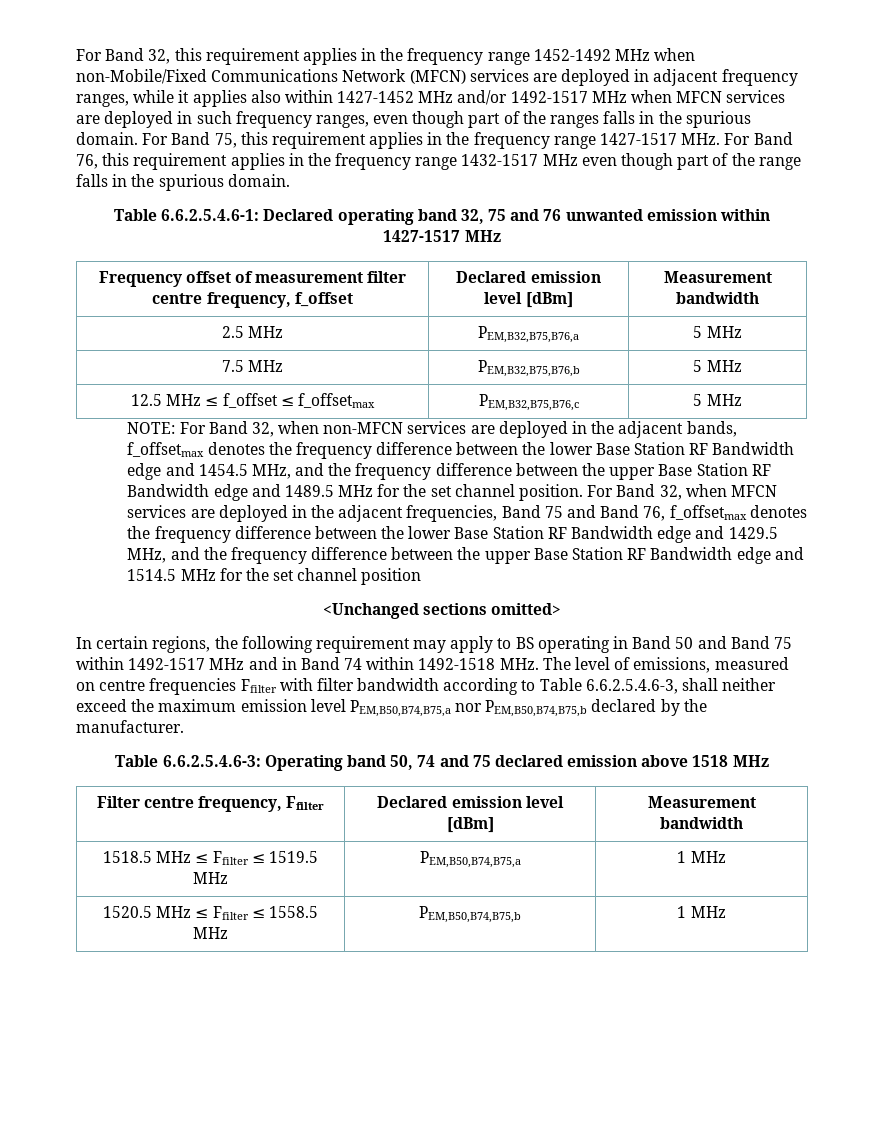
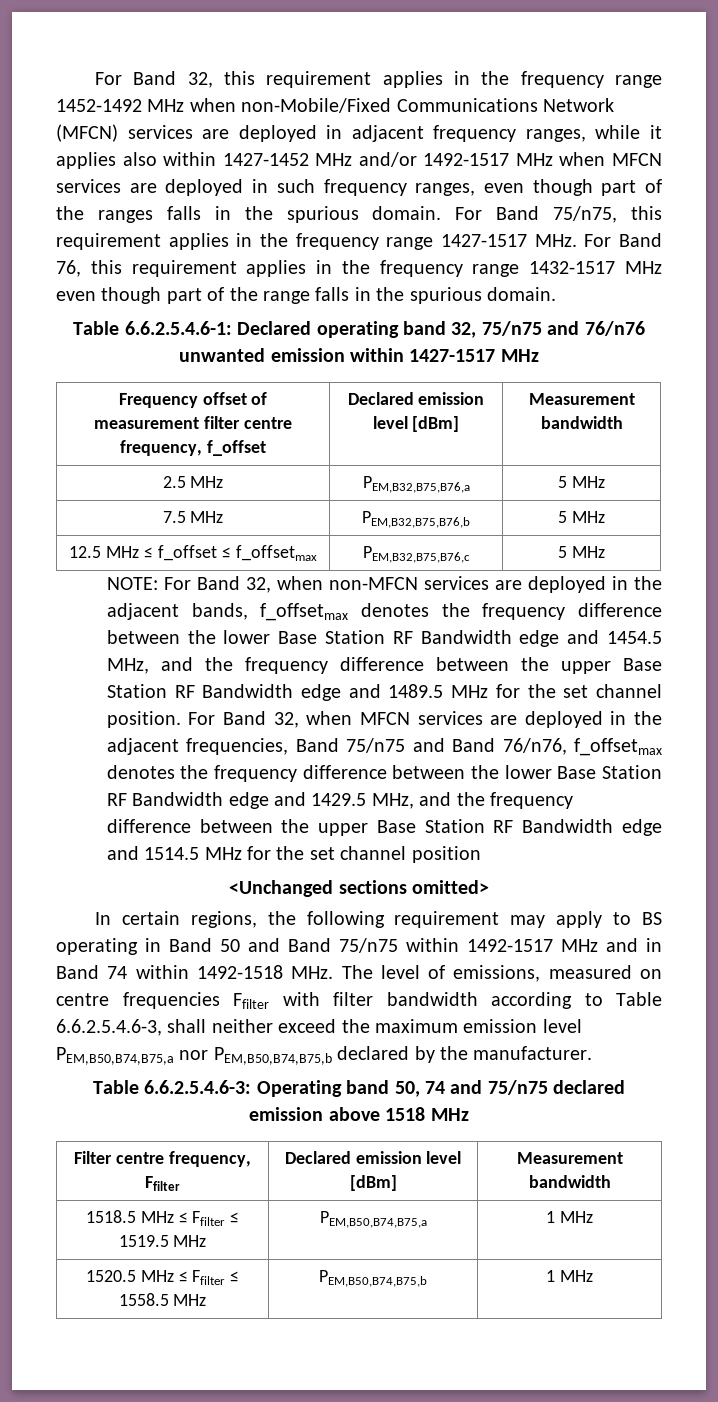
- For Band 75, this requirement applies in the frequency range 1427-1517 MHz. For Band 76, this requirement applies in the frequency range 1432-1517 MHz even though part of the range falls in the spurious domain.
+ For Band 75/n75, this requirement applies in the frequency range 1427-1517 MHz. For Band 76, this requirement applies in the frequency range 1432-1517 MHz even though part of the range falls in the spurious domain.
- Table 6.6.2.5.4.6-1: Declared operating band 32, 75 and 76 unwanted emission within 1427-1517 MHz
+ Table 6.6.2.5.4.6-1: Declared operating band 32, 75/n75 and 76/n76 unwanted emission within 1427-1517 MHz
- For Band 32, when MFCN services are deployed in the adjacent frequencies, Band 75 and Band 76, f_offsetmax denotes the frequency difference between the lower Base Station RF Bandwidth edge and 1429.5 MHz, and the frequency difference between the upper Base Station RF Bandwidth edge and 1514.5 MHz for the set channel position
+ For Band 32, when MFCN services are deployed in the adjacent frequencies, Band 75/n75 and Band 76/n76, f_offsetmax denotes the frequency difference between the lower Base Station RF Bandwidth edge and 1429.5 MHz, and the frequency difference between the upper Base Station RF Bandwidth edge and 1514.5 MHz for the set channel position
- In certain regions, the following requirement may apply to BS operating in Band 50 and Band 75 within 1492-1517 MHz and in Band 74 within 1492-1518 MHz. The level of emissions, measured on centre frequencies Ffilter with filter bandwidth according to Table 6.6.2.5.4.6-3, shall neither exceed the maximum emission level PEM,B50,B74,B75,a nor PEM,B50,B74,B75,b declared by the manufacturer.
+ In certain regions, the following requirement may apply to BS operating in Band 50 and Band 75/n75 within 1492-1517 MHz and in Band 74 within 1492-1518 MHz. The level of emissions, measured on centre frequencies Ffilter with filter bandwidth according to Table 6.6.2.5.4.6-3, shall neither exceed the maximum emission level PEM,B50,B74,B75,a nor PEM,B50,B74,B75,b declared by the manufacturer.
- Table 6.6.2.5.4.6-3: Operating band 50, 74 and 75 declared emission above 1518 MHz
+ Table 6.6.2.5.4.6-3: Operating band 50, 74 and 75/n75 declared emission above 1518 MHz

